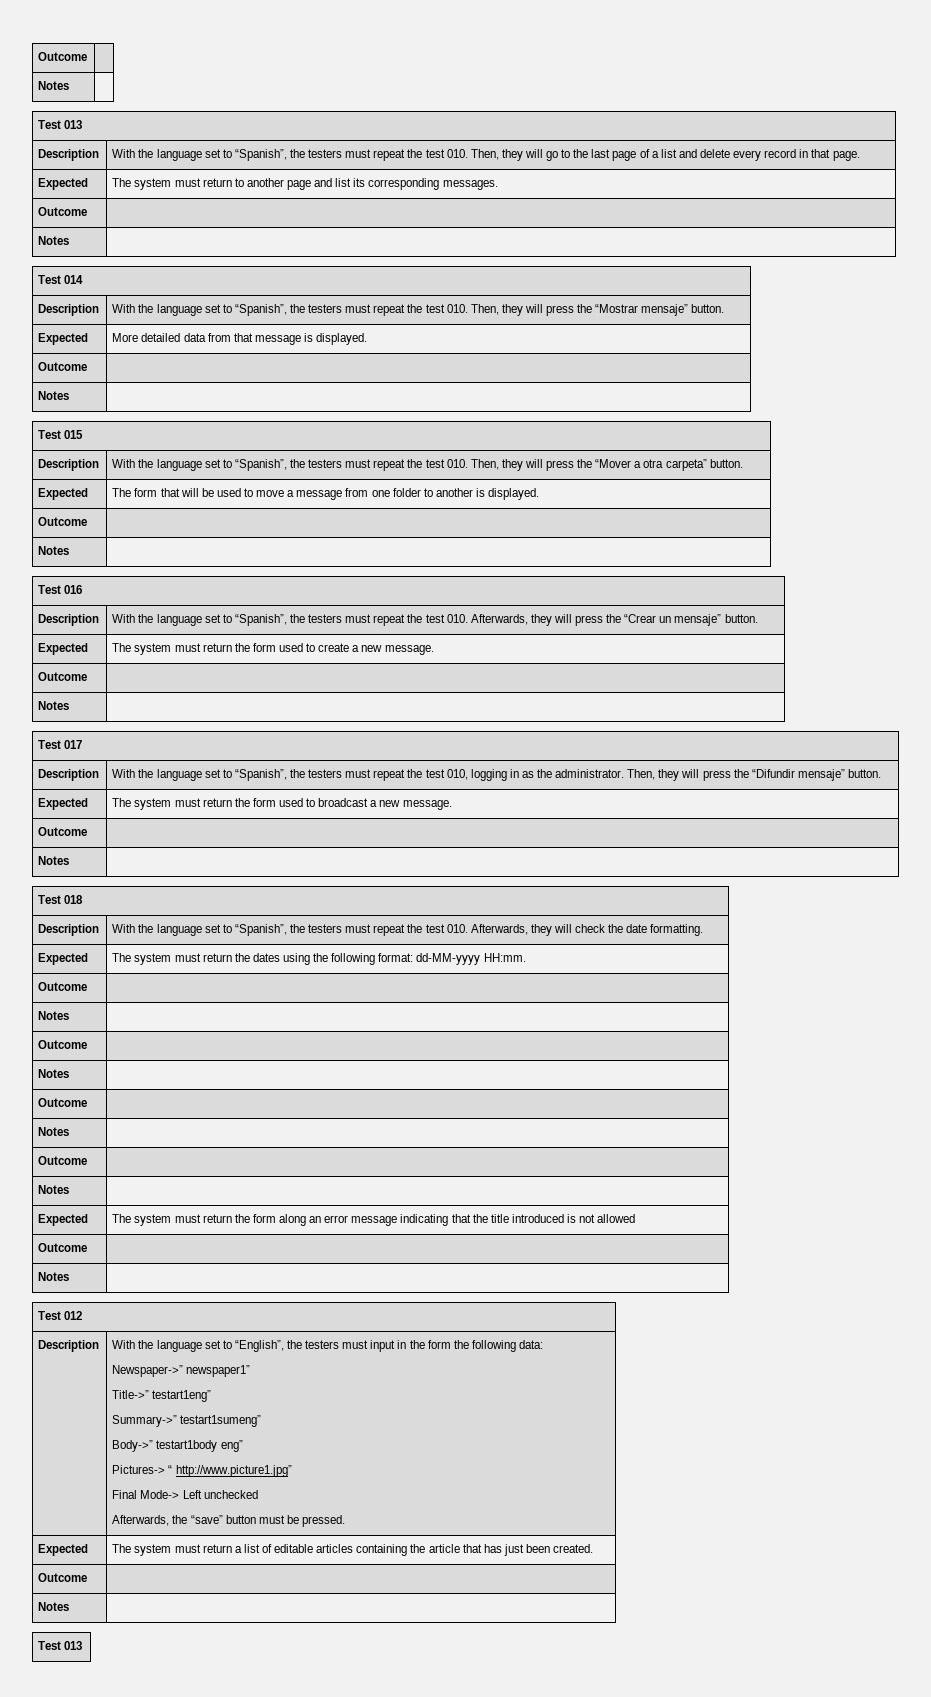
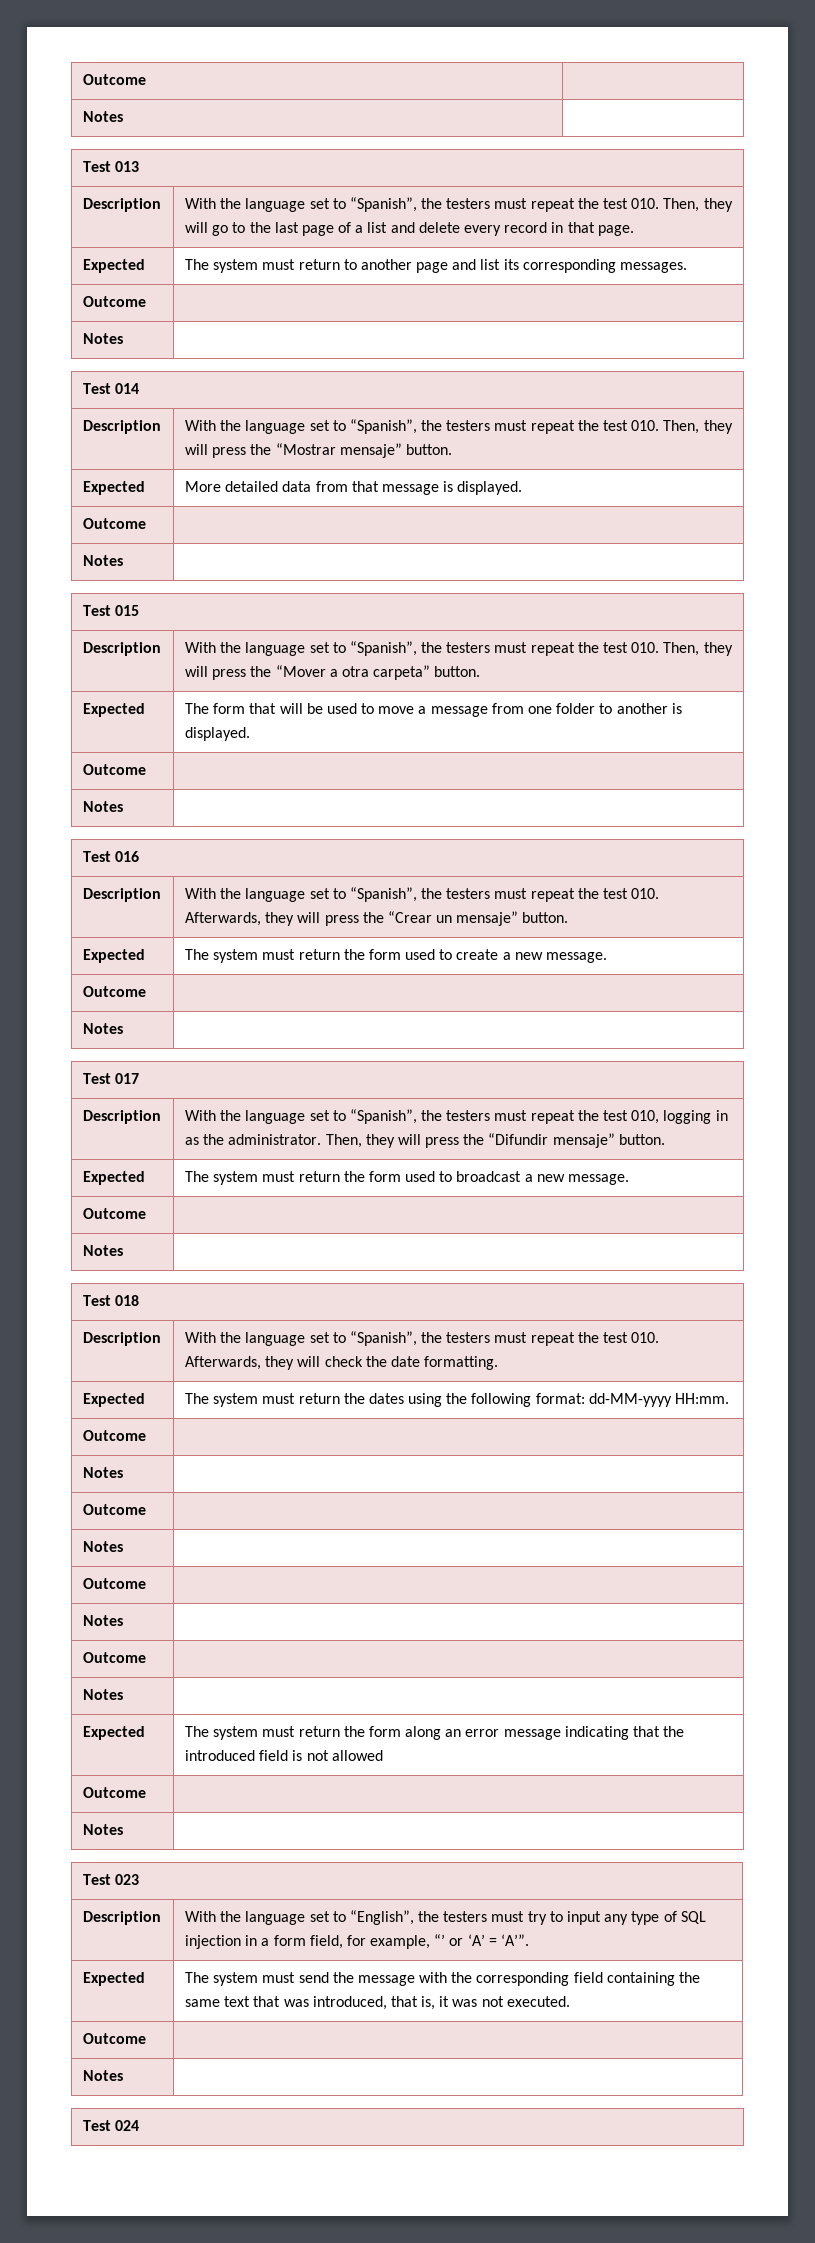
- Expected | The system must return the form along an error message indicating that the title introduced is not allowed
+ Expected | The system must return the form along an error message indicating that the introduced field is not allowed
- Test 012
+ Test 023
- Description | With the language set to “English”, the testers must input in the form the following data:
- Newspaper->” newspaper1”
- Title->” testart1eng”
- Summary->” testart1sumeng”
- Body->” testart1body eng”
- Pictures-> “ http://www.picture1.jpg”
- Final Mode-> Left unchecked
- Afterwards, the “save” button must be pressed.
- Expected | The system must return a list of editable articles containing the article that has just been created.
+ Description | With the language set to “English”, the testers must try to input any type of SQL injection in a form field, for example, “’ or ‘A’ = ‘A’”.
+ Expected | The system must send the message with the corresponding field containing the same text that was introduced, that is, it was not executed.
  Outcome |
  Notes |
- Test 013
+ Test 024

